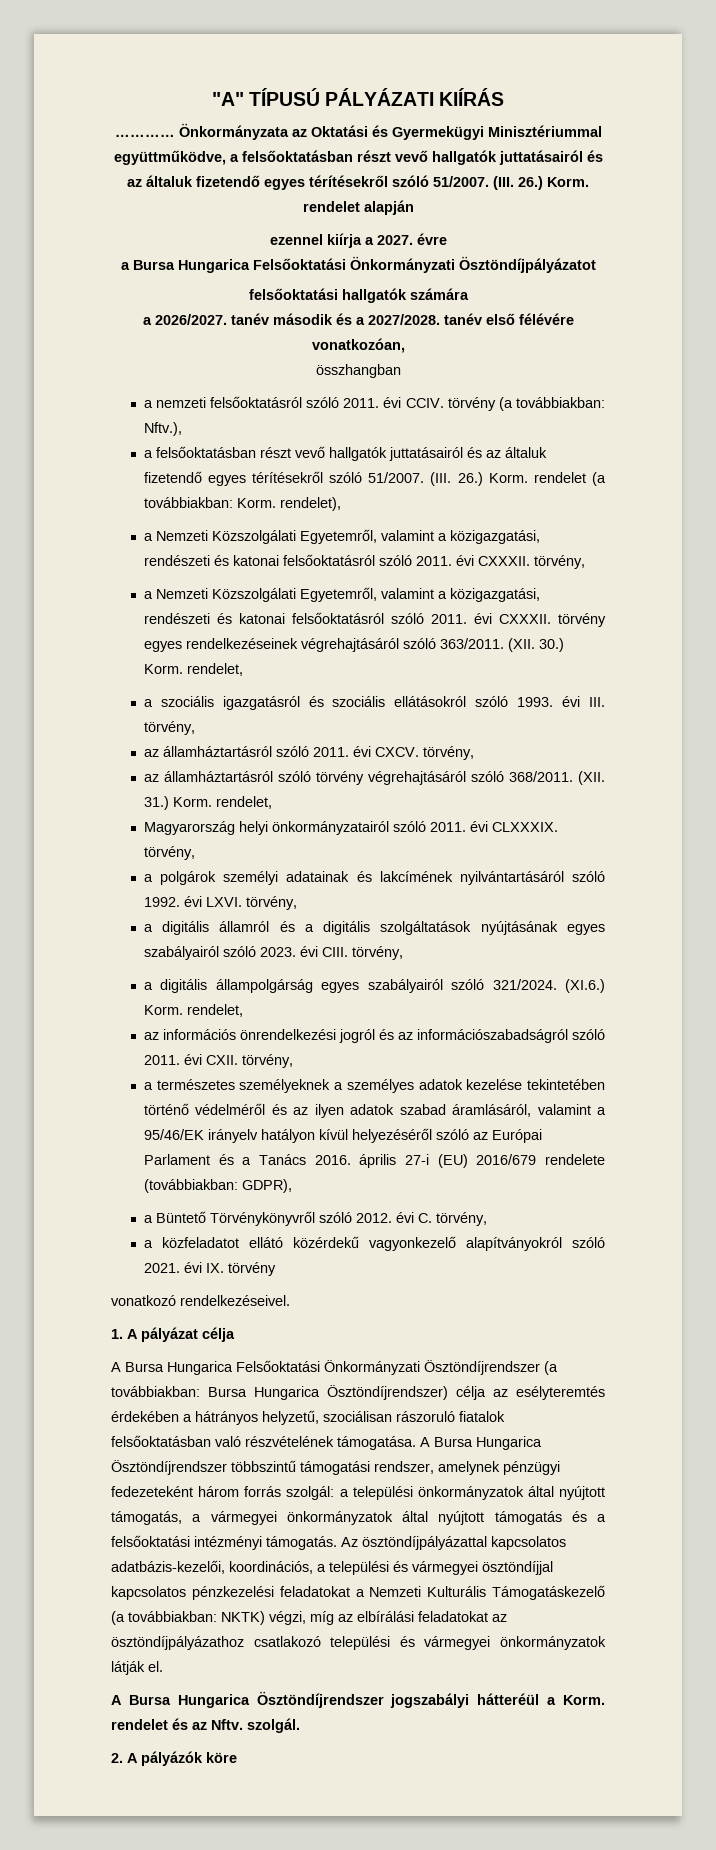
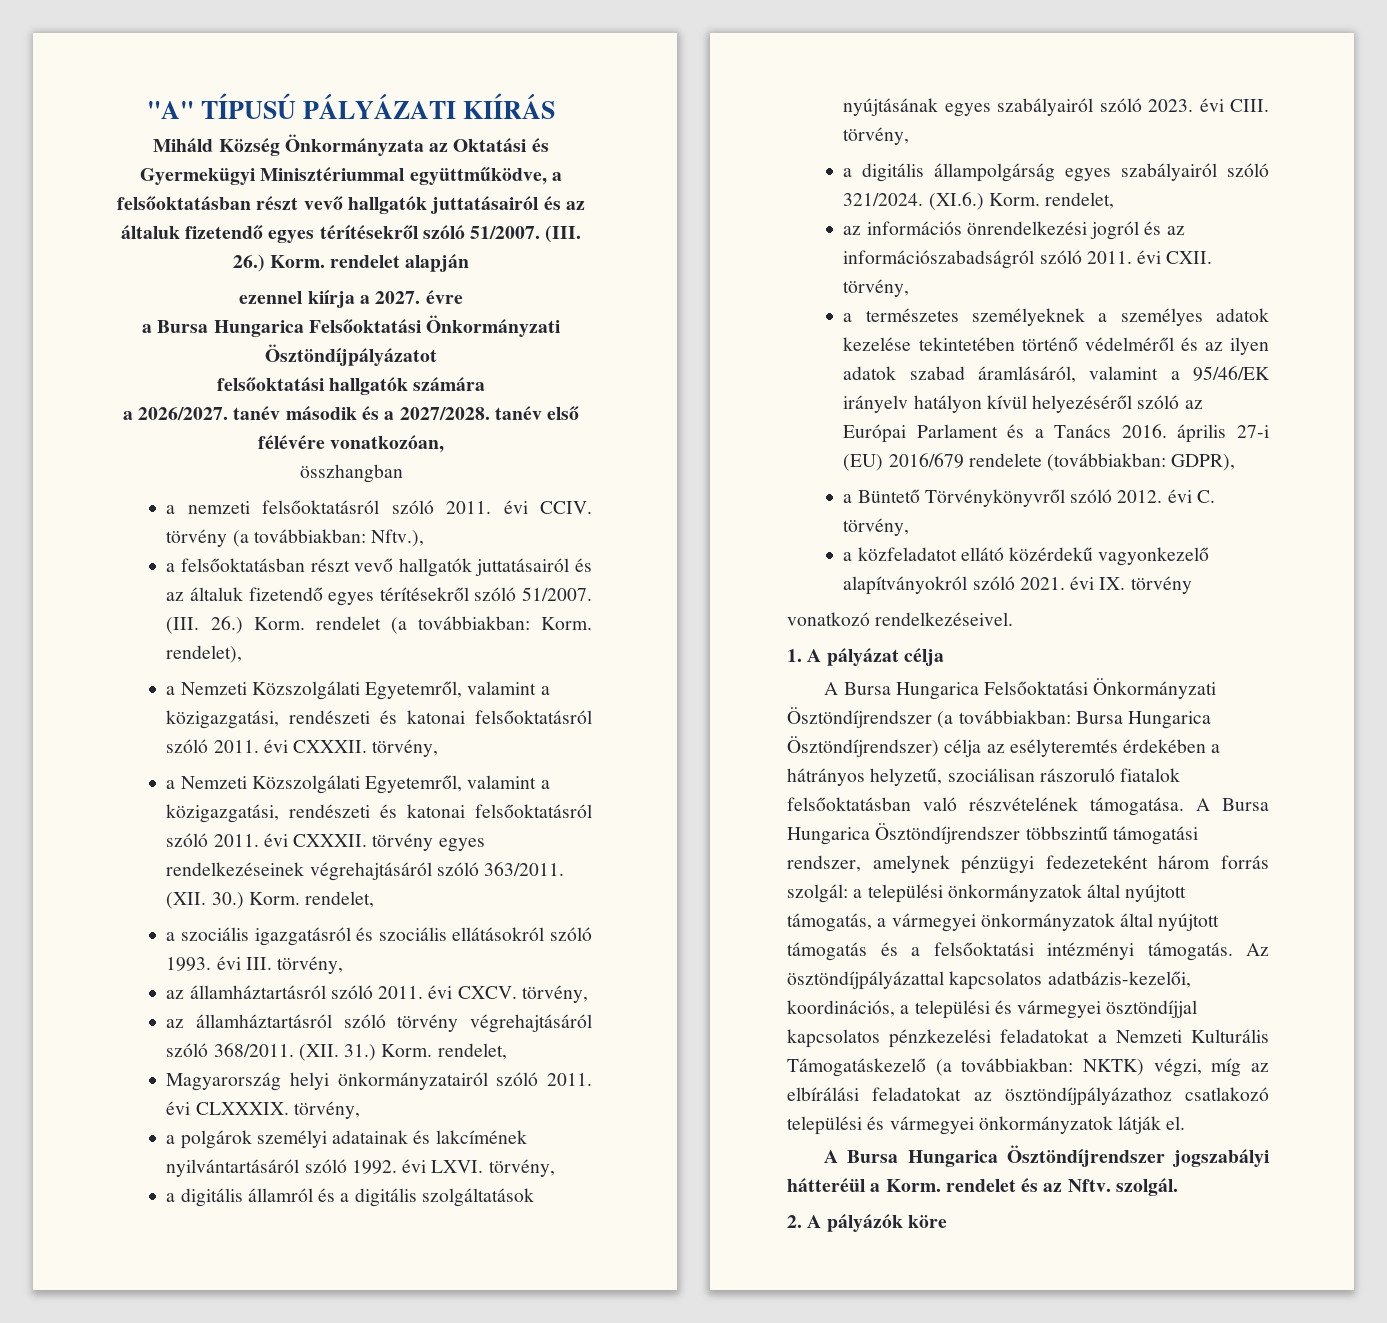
- ………… Önkormányzata az Oktatási és Gyermekügyi Minisztériummal együttműködve, a felsőoktatásban részt vevő hallgatók juttatásairól és az általuk fizetendő egyes térítésekről szóló 51/2007.
+ Miháld Község Önkormányzata az Oktatási és Gyermekügyi Minisztériummal együttműködve, a felsőoktatásban részt vevő hallgatók juttatásairól és az általuk fizetendő egyes térítésekről szóló 51/2007.

